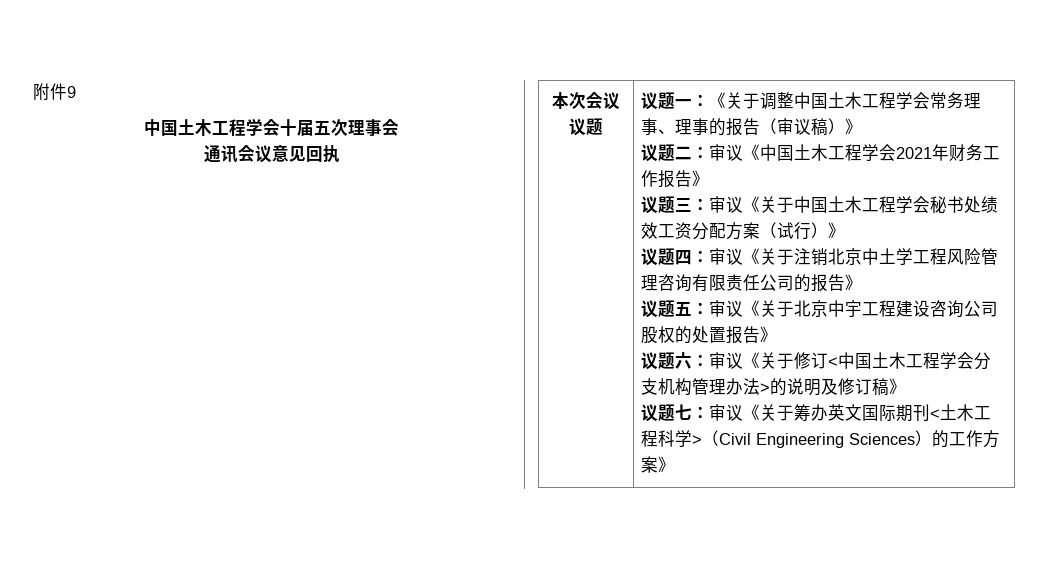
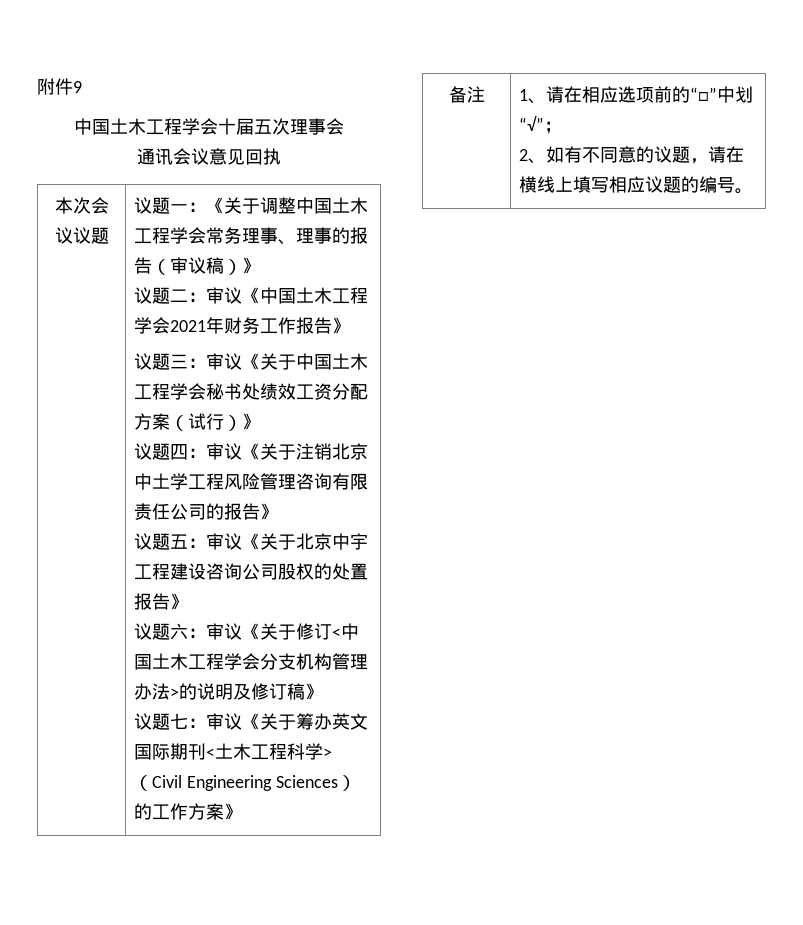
+ 备注 | 1、请在相应选项前的“□”中划“√”；
+ 2、如有不同意的议题，请在横线上填写相应议题的编号。

